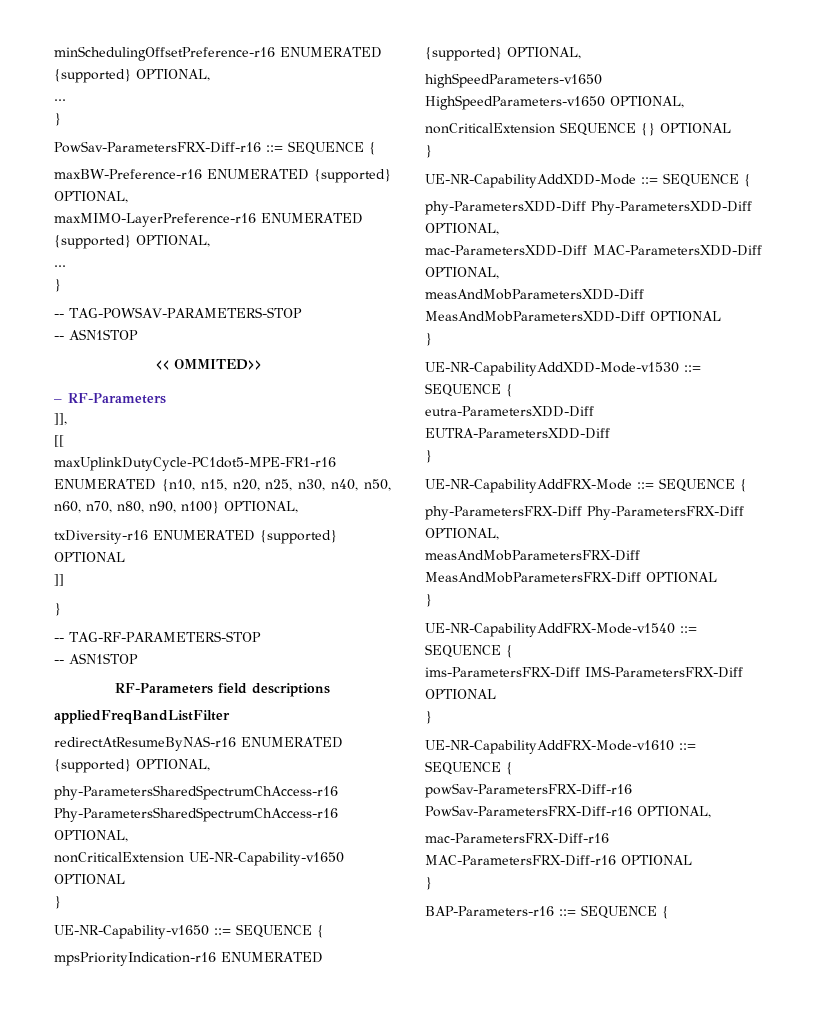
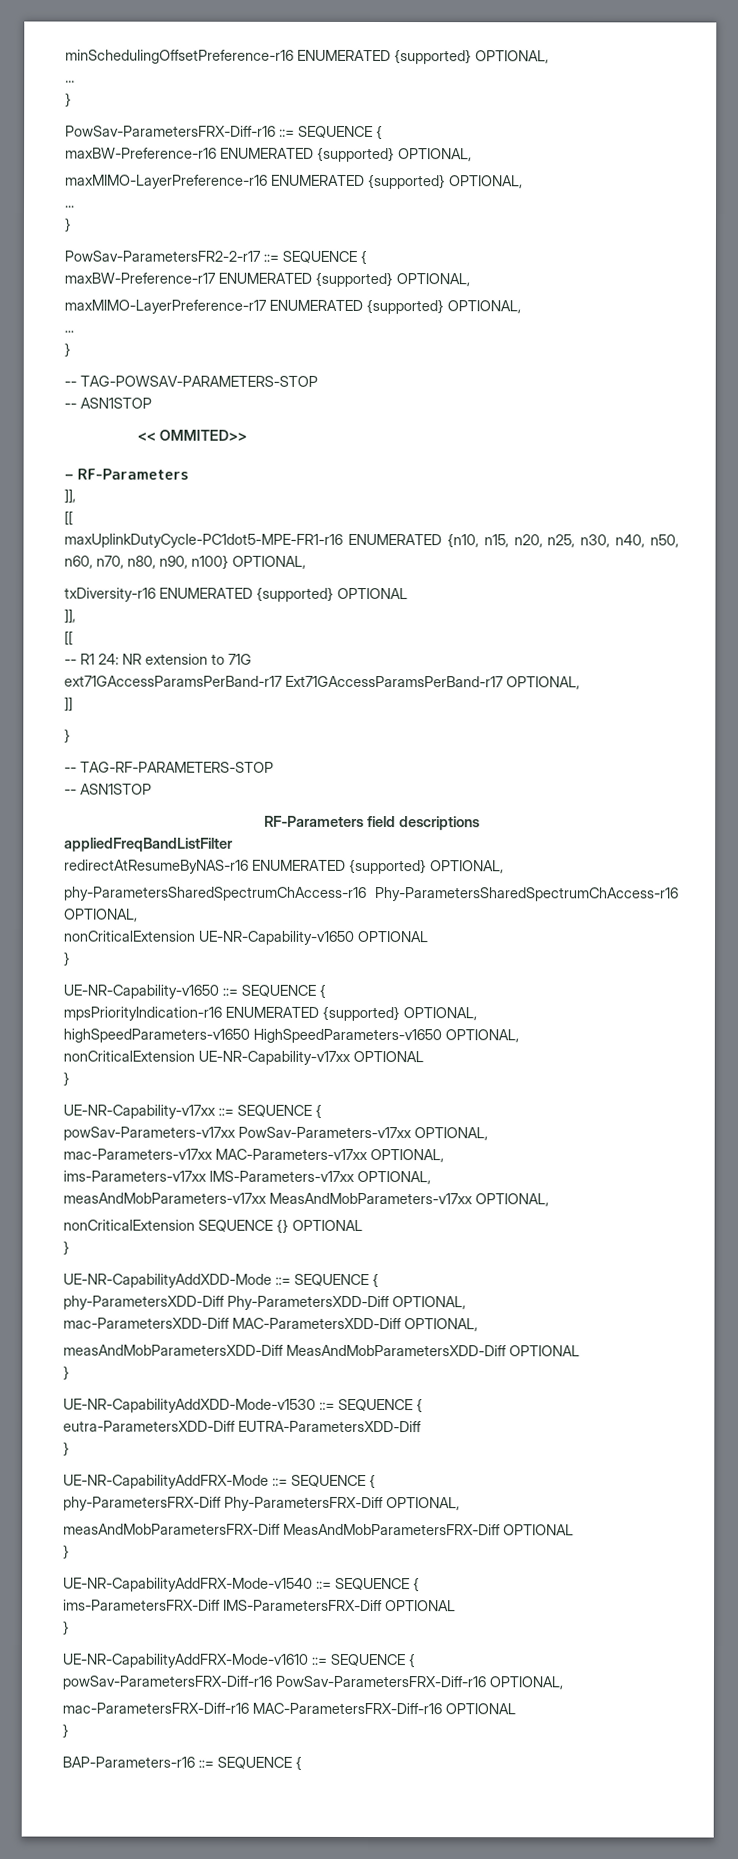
+ PowSav-ParametersFR2-2-r17 ::= SEQUENCE {
+ maxBW-Preference-r17 ENUMERATED {supported} OPTIONAL,
+ maxMIMO-LayerPreference-r17 ENUMERATED {supported} OPTIONAL,
+ ...
+ }
  txDiversity-r16 ENUMERATED {supported} OPTIONAL
+ ]],
+ [[
+ -- R1 24: NR extension to 71G
+ ext71GAccessParamsPerBand-r17 Ext71GAccessParamsPerBand-r17 OPTIONAL,
+ nonCriticalExtension UE-NR-Capability-v17xx OPTIONAL
+ }
+ UE-NR-Capability-v17xx ::= SEQUENCE {
+ powSav-Parameters-v17xx PowSav-Parameters-v17xx OPTIONAL,
+ mac-Parameters-v17xx MAC-Parameters-v17xx OPTIONAL,
+ ims-Parameters-v17xx IMS-Parameters-v17xx OPTIONAL,
+ measAndMobParameters-v17xx MeasAndMobParameters-v17xx OPTIONAL,

